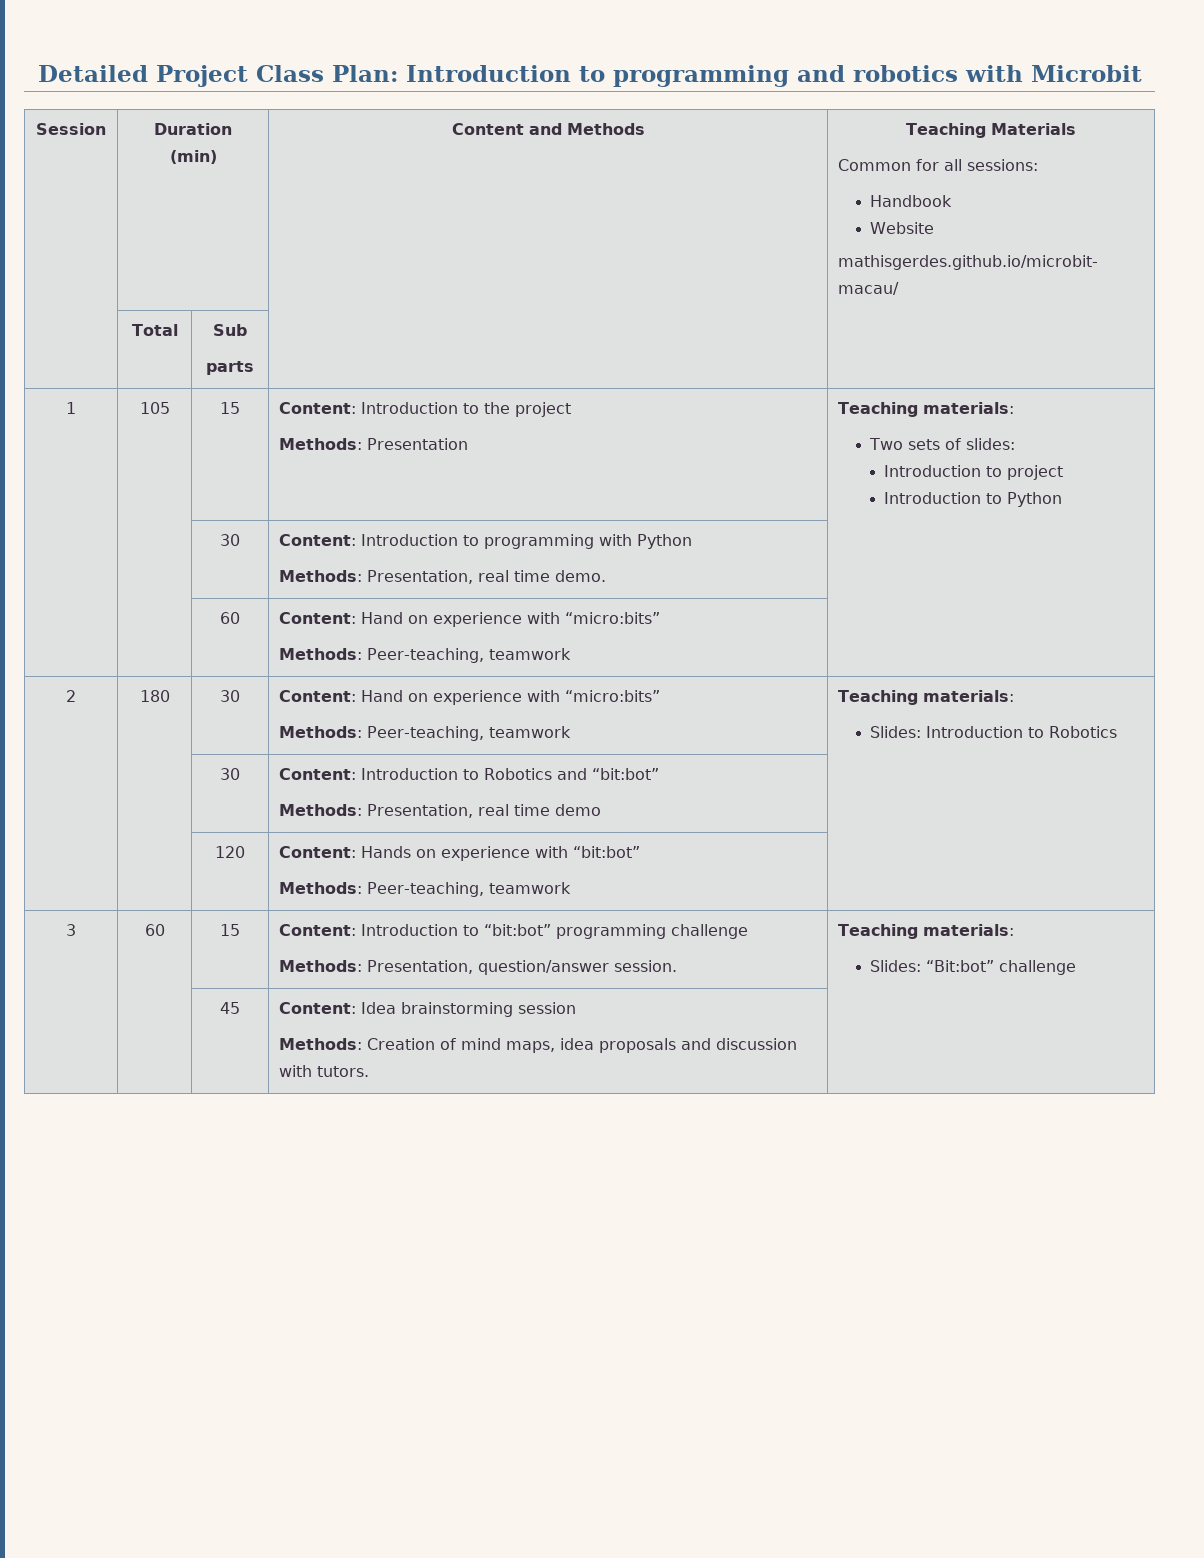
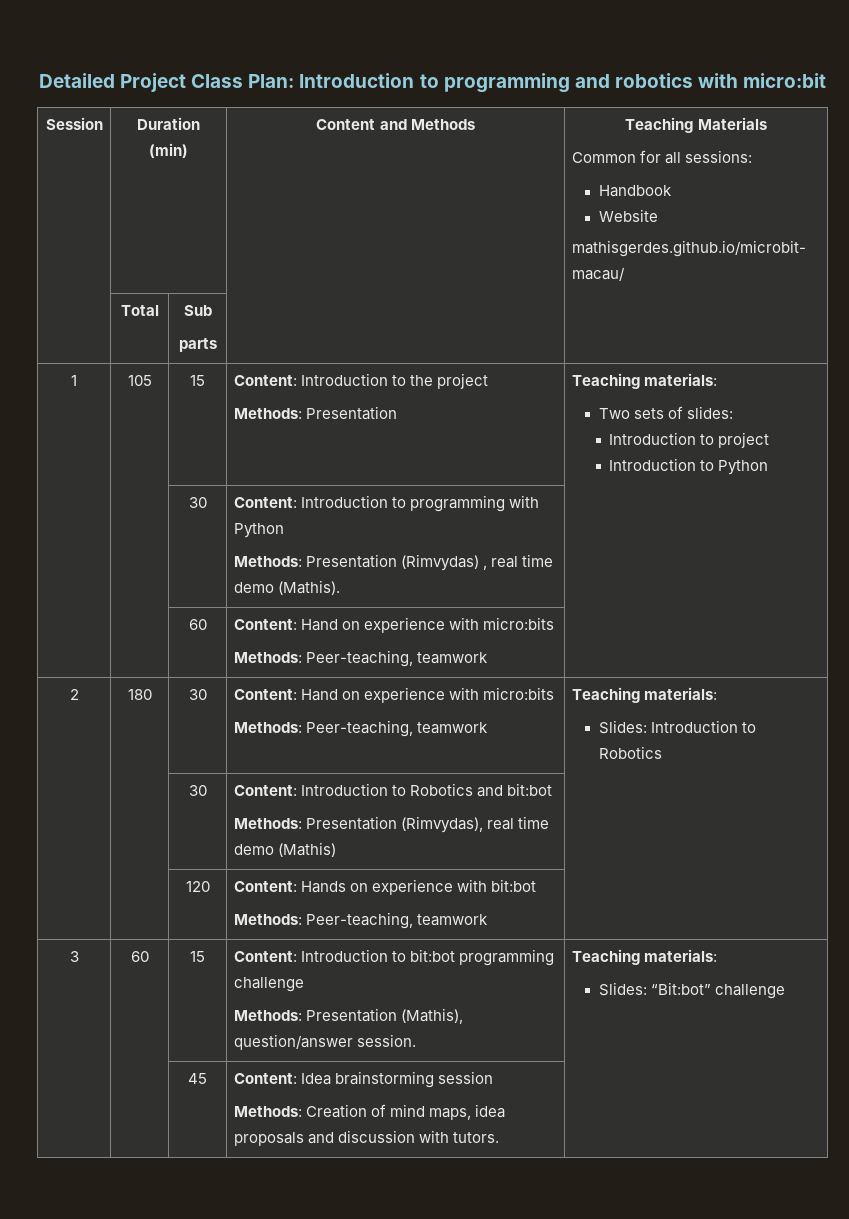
- Detailed Project Class Plan: Introduction to programming and robotics with Microbit
+ Detailed Project Class Plan: Introduction to programming and robotics with micro:bit
  | | 30 | Content: Introduction to programming with Python
- Methods: Presentation, real time demo. |
+ Methods: Presentation (Rimvydas) , real time demo (Mathis). |
- | | 60 | Content: Hand on experience with “micro:bits”
+ | | 60 | Content: Hand on experience with micro:bits
- 2 | 180 | 30 | Content: Hand on experience with “micro:bits”
+ 2 | 180 | 30 | Content: Hand on experience with micro:bits
- | | 30 | Content: Introduction to Robotics and “bit:bot”
- Methods: Presentation, real time demo |
+ | | 30 | Content: Introduction to Robotics and bit:bot
+ Methods: Presentation (Rimvydas), real time demo (Mathis) |
- | | 120 | Content: Hands on experience with “bit:bot”
+ | | 120 | Content: Hands on experience with bit:bot
- 3 | 60 | 15 | Content: Introduction to “bit:bot” programming challenge
- Methods: Presentation, question/answer session. | Teaching materials:
+ 3 | 60 | 15 | Content: Introduction to bit:bot programming challenge
+ Methods: Presentation (Mathis), question/answer session. | Teaching materials:

